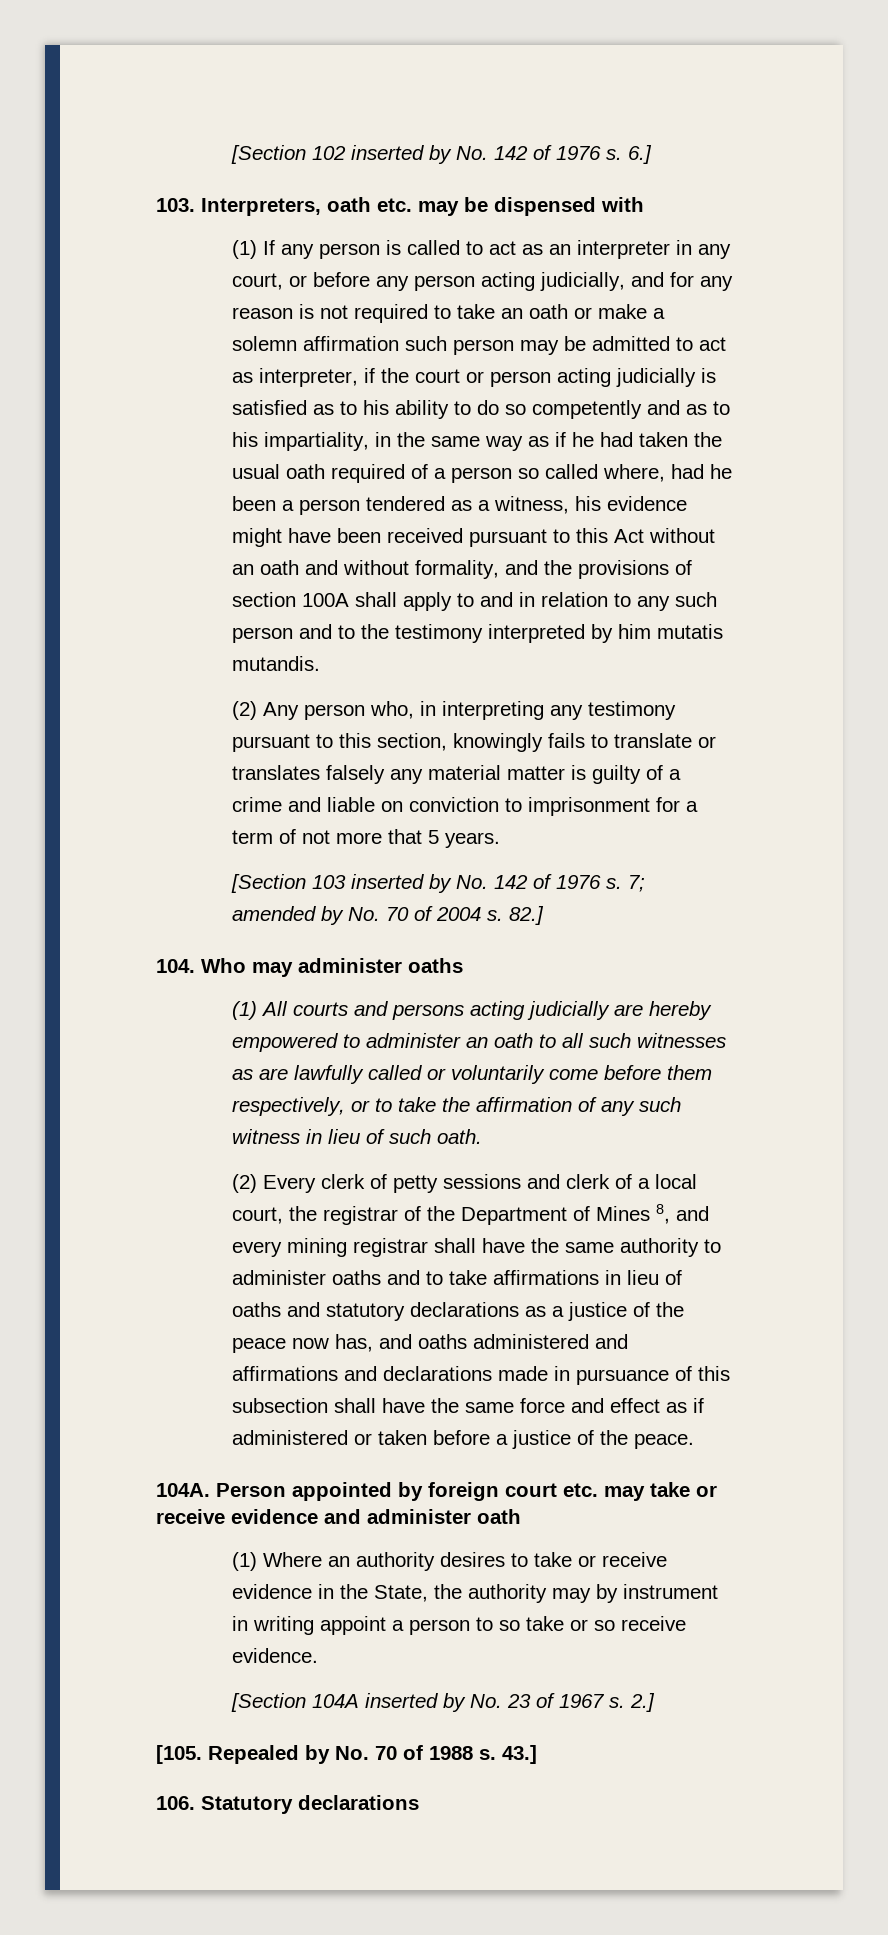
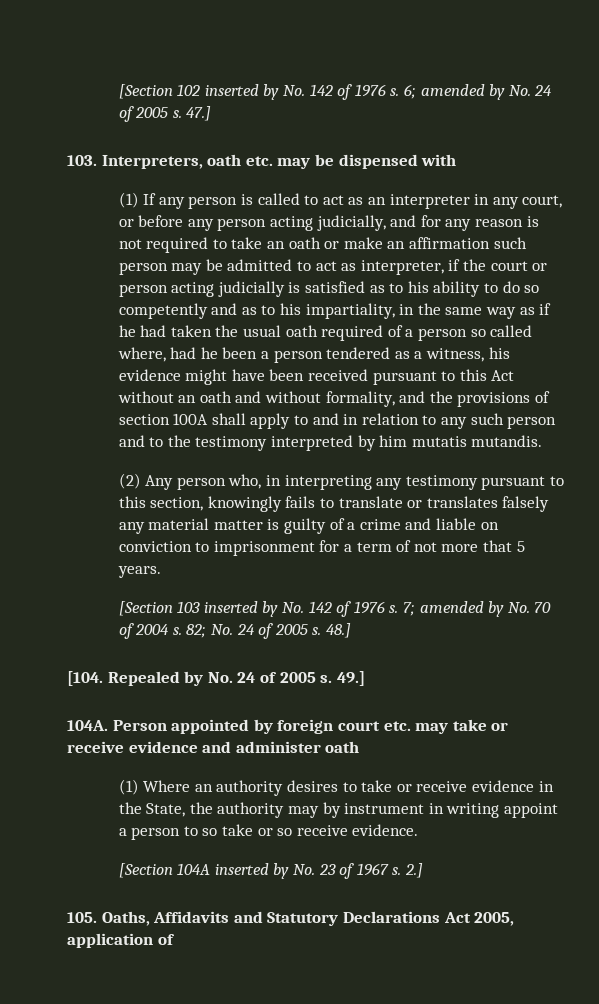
- 6.]
+ 6; amended by No. 24 of 2005 s. 47.]
- (1) If any person is called to act as an interpreter in any court, or before any person acting judicially, and for any reason is not required to take an oath or make a solemn affirmation such person may be admitted to act as interpreter, if the court or person acting judicially is satisfied as to his ability to do so competently and as to his impartiality, in the same way as if he had taken the usual oath required of a person so called where, had he been a person tendered as a witness, his evidence might have been received pursuant to this Act without an oath and without formality, and the provisions of section 100A shall apply to and in relation to any such person and to the testimony interpreted by him mutatis mutandis.
+ (1) If any person is called to act as an interpreter in any court, or before any person acting judicially, and for any reason is not required to take an oath or make an affirmation such person may be admitted to act as interpreter, if the court or person acting judicially is satisfied as to his ability to do so competently and as to his impartiality, in the same way as if he had taken the usual oath required of a person so called where, had he been a person tendered as a witness, his evidence might have been received pursuant to this Act without an oath and without formality, and the provisions of section 100A shall apply to and in relation to any such person and to the testimony interpreted by him mutatis mutandis.
- 82.]
- 104. Who may administer oaths
- (1) All courts and persons acting judicially are hereby empowered to administer an oath to all such witnesses as are lawfully called or voluntarily come before them respectively, or to take the affirmation of any such witness in lieu of such oath.
- (2) Every clerk of petty sessions and clerk of a local court, the registrar of the Department of Mines 8, and every mining registrar shall have the same authority to administer oaths and to take affirmations in lieu of oaths and statutory declarations as a justice of the peace now has, and oaths administered and affirmations and declarations made in pursuance of this subsection shall have the same force and effect as if administered or taken before a justice of the peace.
+ 82; No. 24 of 2005 s. 48.]
+ [104. Repealed by No. 24 of 2005 s. 49.]
- [105. Repealed by No. 70 of 1988 s. 43.]
- 106. Statutory declarations
+ 105. Oaths, Affidavits and Statutory Declarations Act 2005, application of

